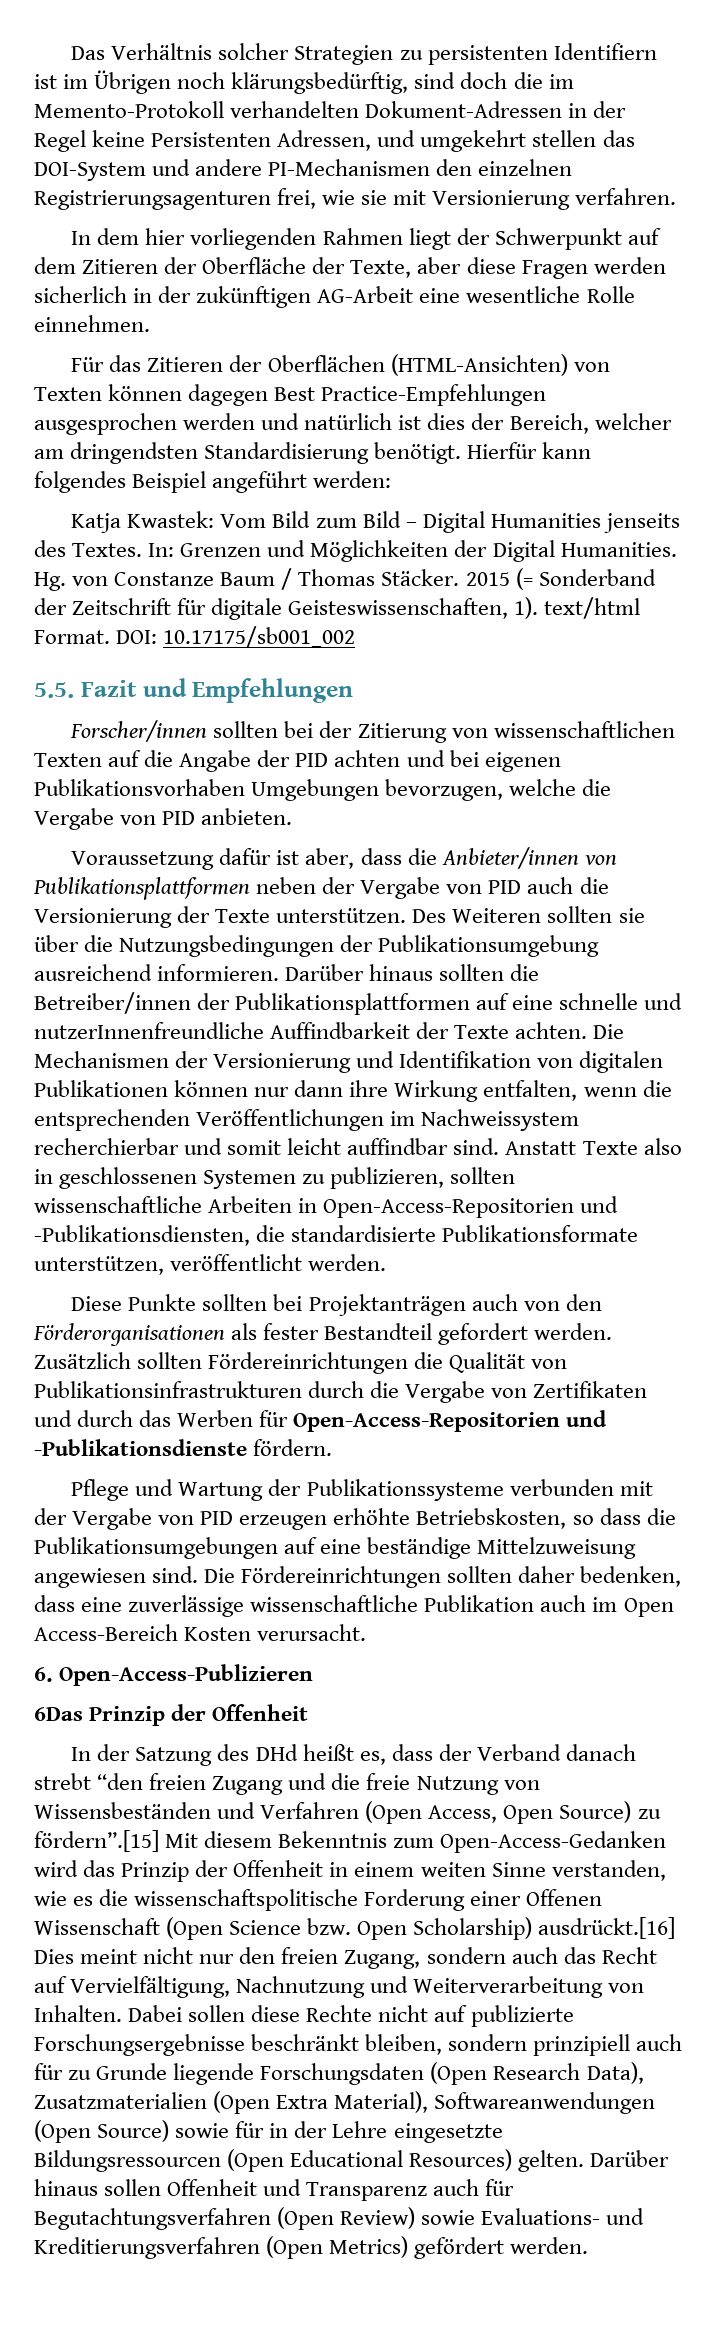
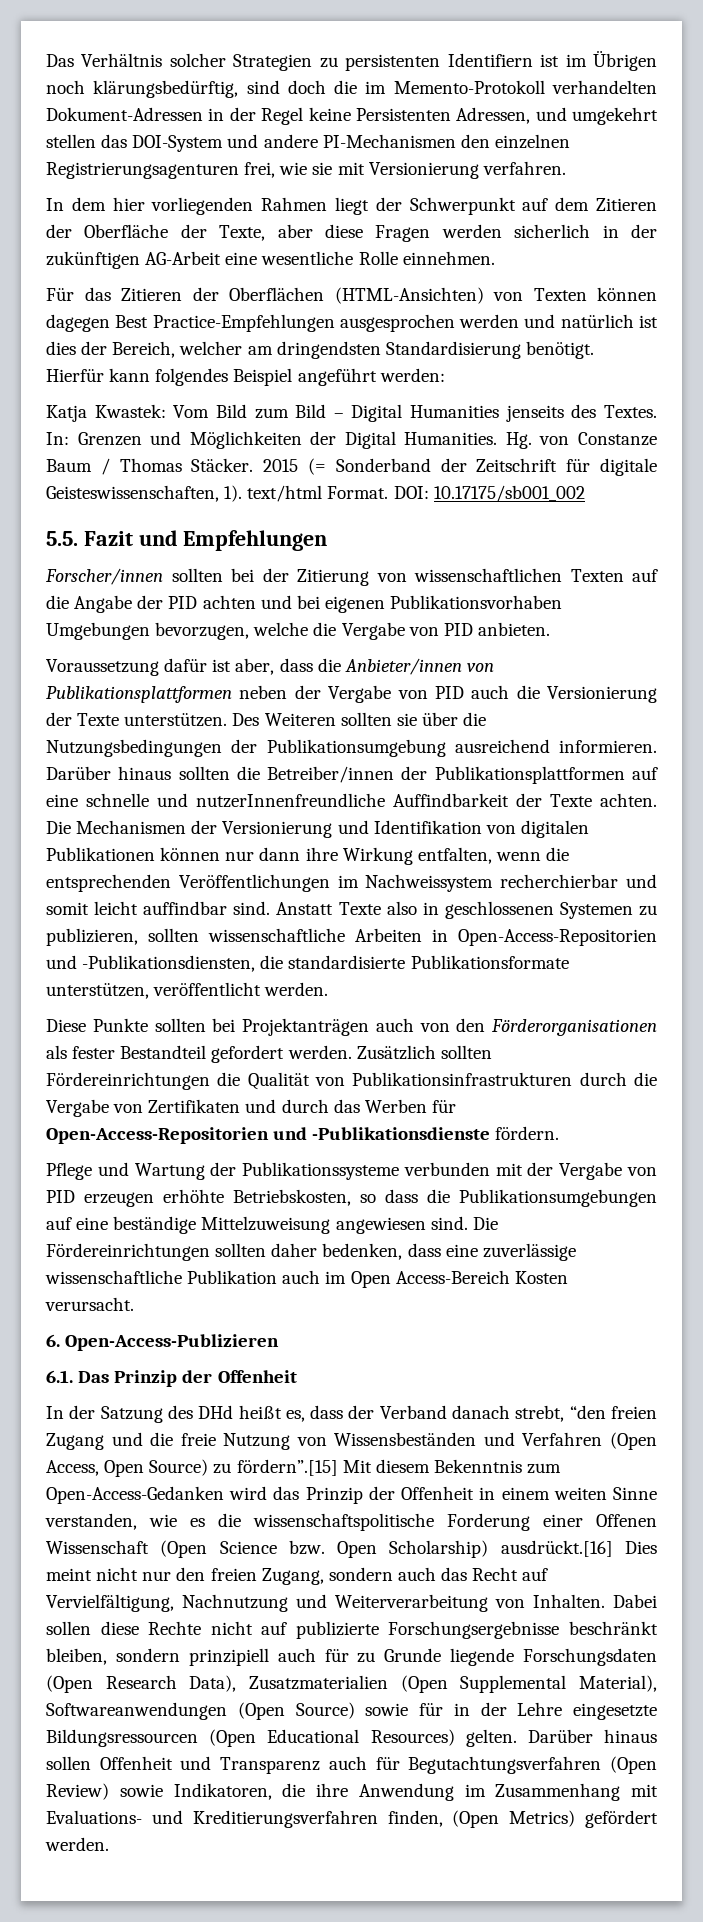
- 6Das Prinzip der Offenheit
+ 6.1. Das Prinzip der Offenheit
- In der Satzung des DHd heißt es, dass der Verband danach strebt “den freien Zugang und die freie Nutzung von Wissensbeständen und Verfahren (Open Access, Open Source) zu fördern”.[15] Mit diesem Bekenntnis zum Open-Access-Gedanken wird das Prinzip der Offenheit in einem weiten Sinne verstanden, wie es die wissenschaftspolitische Forderung einer Offenen Wissenschaft (Open Science bzw. Open Scholarship) ausdrückt.[16] Dies meint nicht nur den freien Zugang, sondern auch das Recht auf Vervielfältigung, Nachnutzung und Weiterverarbeitung von Inhalten.
+ In der Satzung des DHd heißt es, dass der Verband danach strebt, “den freien Zugang und die freie Nutzung von Wissensbeständen und Verfahren (Open Access, Open Source) zu fördern”.[15] Mit diesem Bekenntnis zum Open-Access-Gedanken wird das Prinzip der Offenheit in einem weiten Sinne verstanden, wie es die wissenschaftspolitische Forderung einer Offenen Wissenschaft (Open Science bzw. Open Scholarship) ausdrückt.[16] Dies meint nicht nur den freien Zugang, sondern auch das Recht auf Vervielfältigung, Nachnutzung und Weiterverarbeitung von Inhalten.
- Dabei sollen diese Rechte nicht auf publizierte Forschungsergebnisse beschränkt bleiben, sondern prinzipiell auch für zu Grunde liegende Forschungsdaten (Open Research Data), Zusatzmaterialien (Open Extra Material), Softwareanwendungen (Open Source) sowie für in der Lehre eingesetzte Bildungsressourcen (Open Educational Resources) gelten.
+ Dabei sollen diese Rechte nicht auf publizierte Forschungsergebnisse beschränkt bleiben, sondern prinzipiell auch für zu Grunde liegende Forschungsdaten (Open Research Data), Zusatzmaterialien (Open Supplemental Material), Softwareanwendungen (Open Source) sowie für in der Lehre eingesetzte Bildungsressourcen (Open Educational Resources) gelten.
- Darüber hinaus sollen Offenheit und Transparenz auch für Begutachtungsverfahren (Open Review) sowie Evaluations- und Kreditierungsverfahren (Open Metrics) gefördert werden.
+ Darüber hinaus sollen Offenheit und Transparenz auch für Begutachtungsverfahren (Open Review) sowie Indikatoren, die ihre Anwendung im Zusammenhang mit Evaluations- und Kreditierungsverfahren finden, (Open Metrics) gefördert werden.

